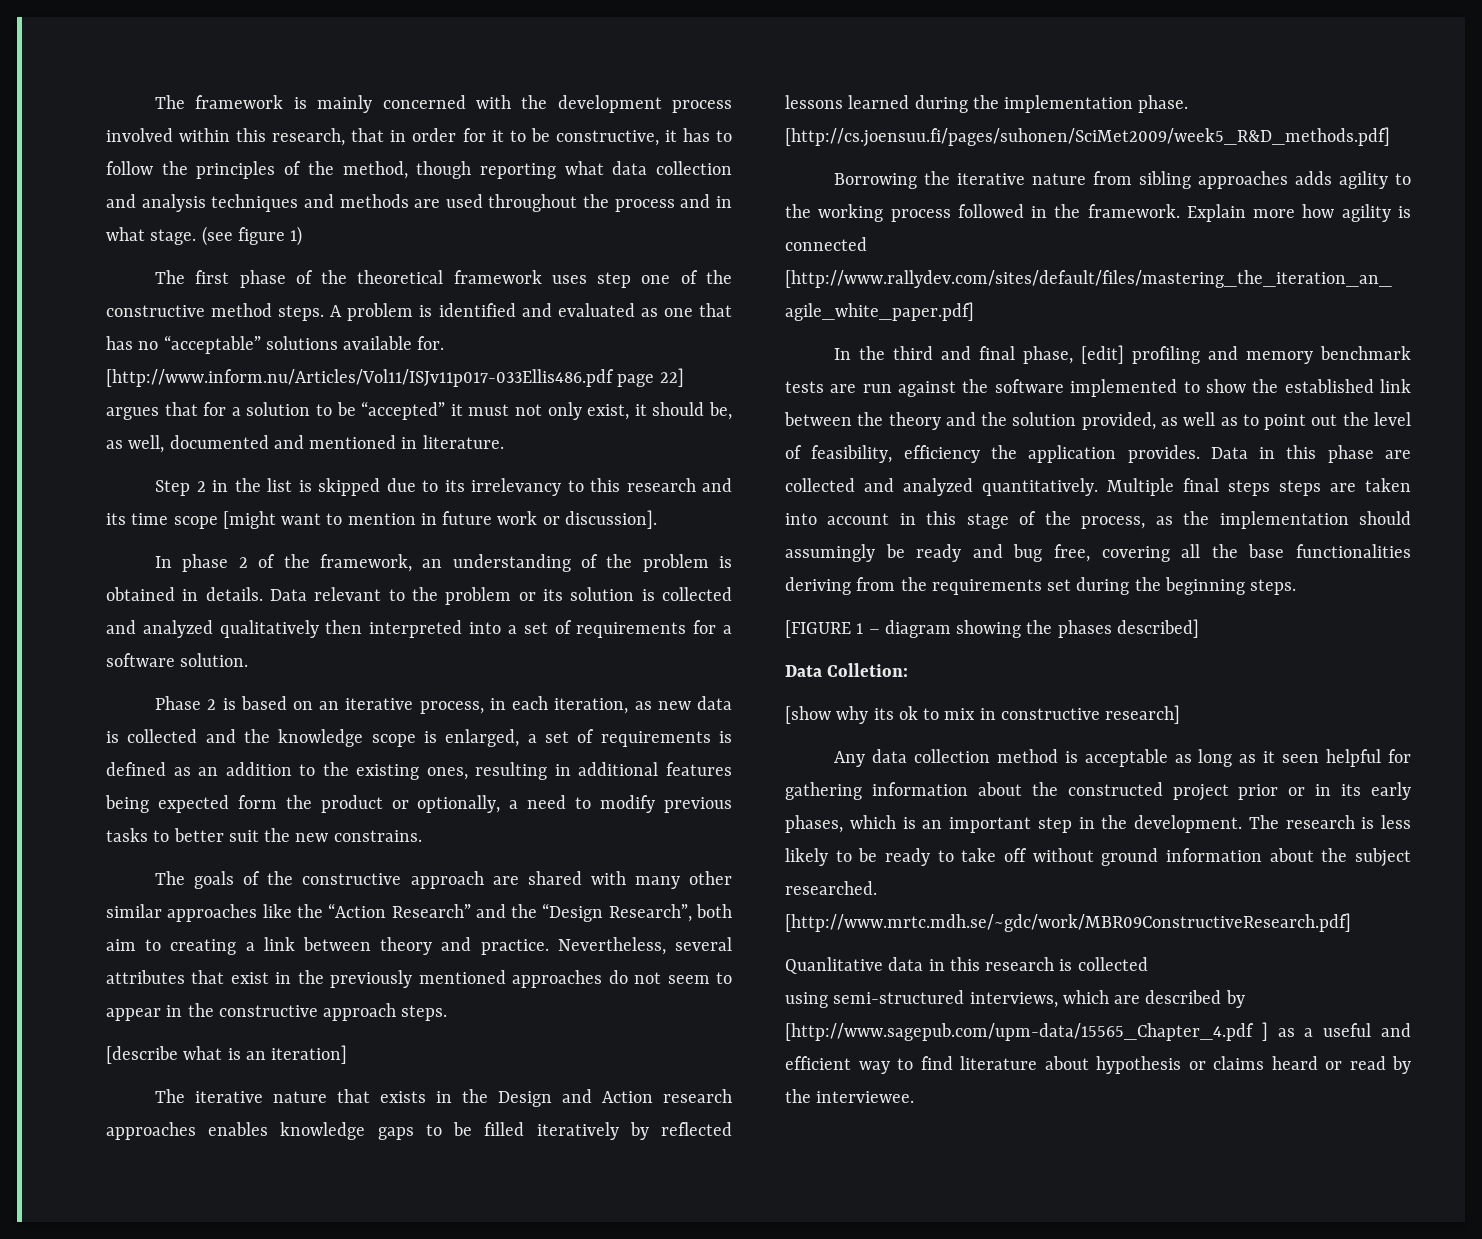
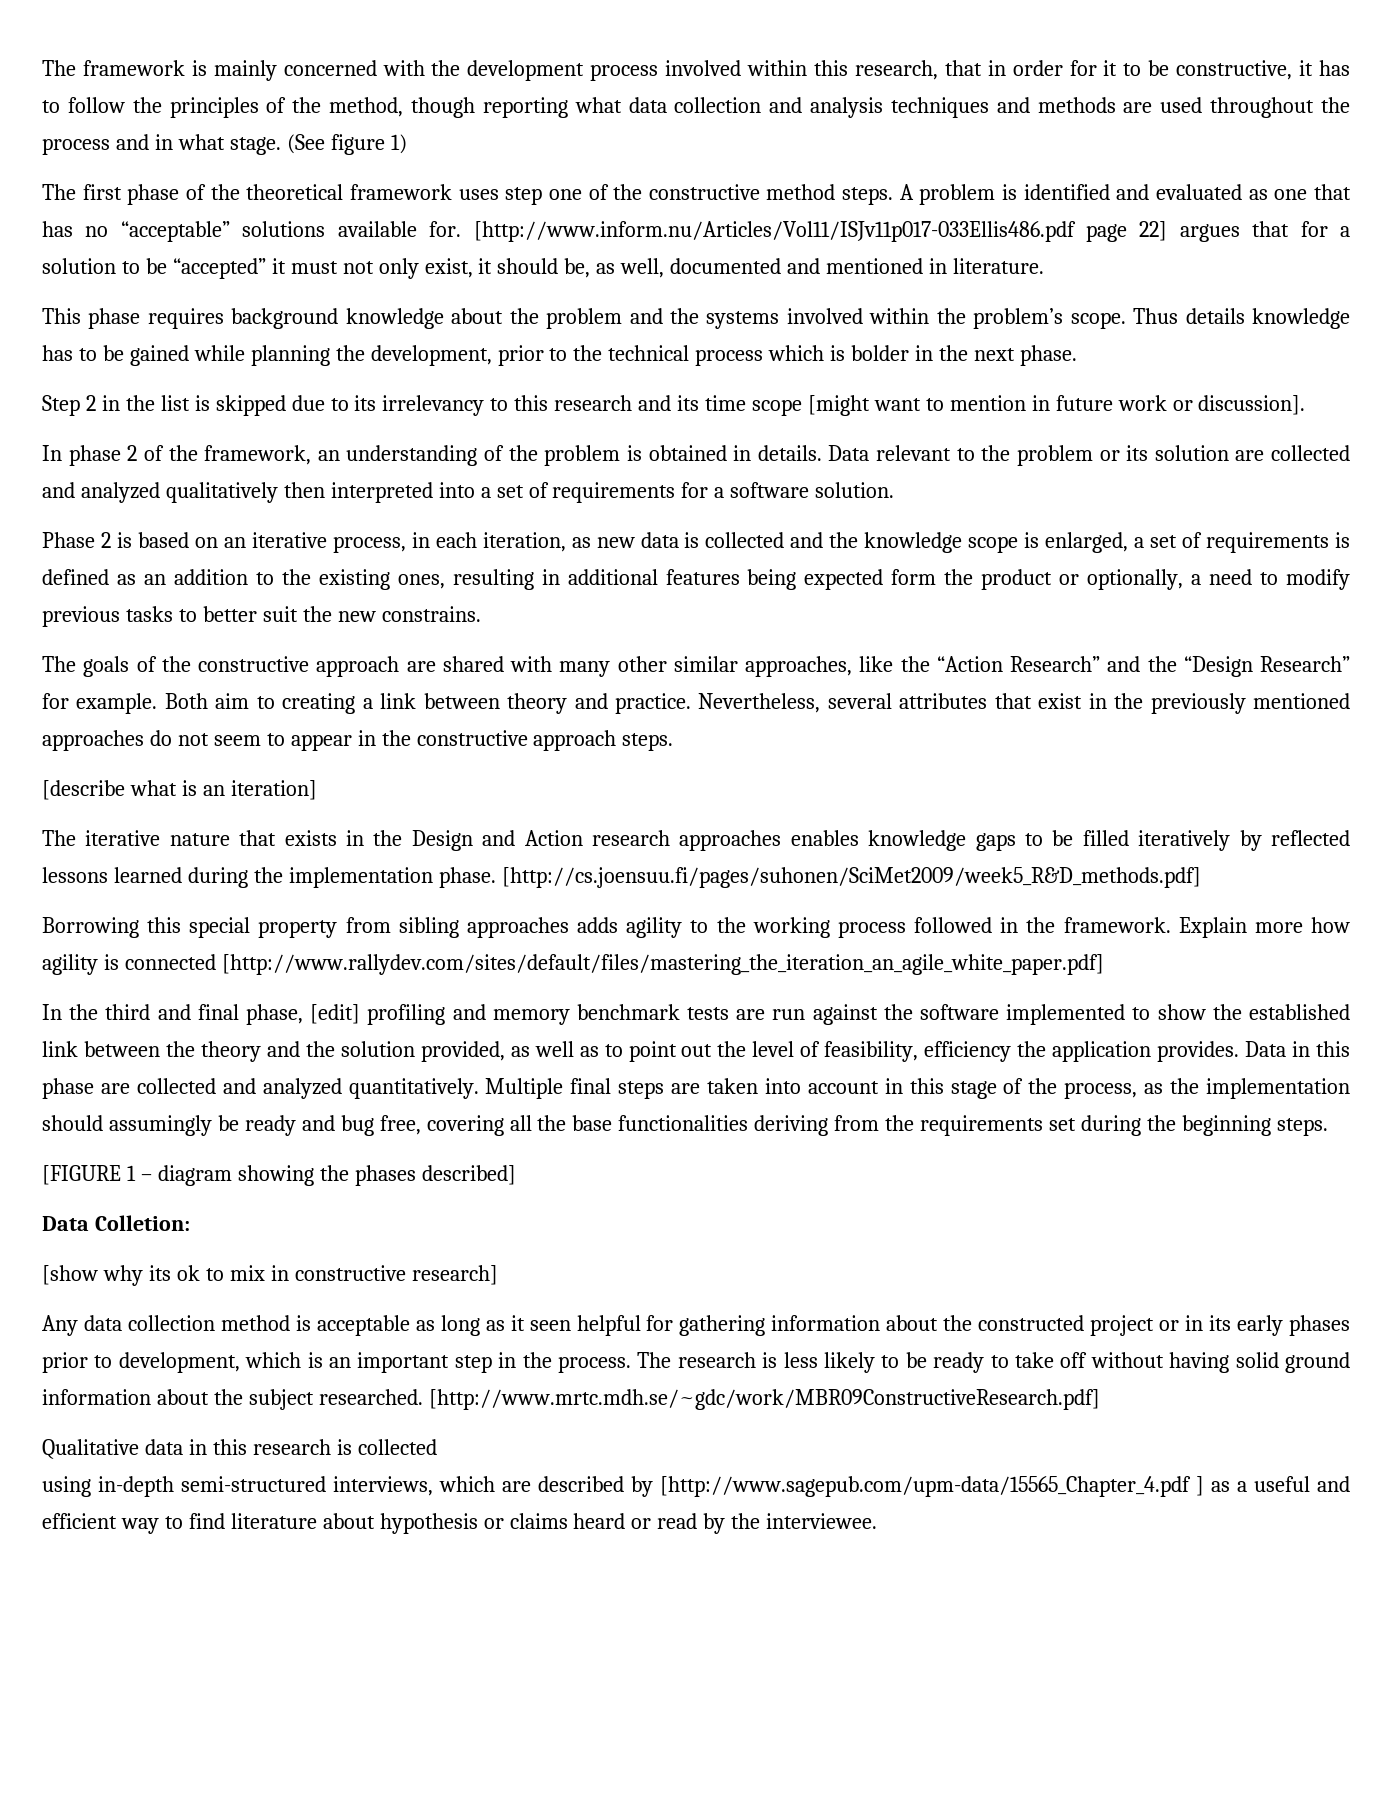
- (see figure 1)
+ (See figure 1)
+ This phase requires background knowledge about the problem and the systems involved within the problem’s scope. Thus details knowledge has to be gained while planning the development, prior to the technical process which is bolder in the next phase.
- Data relevant to the problem or its solution is collected and analyzed qualitatively then interpreted into a set of requirements for a software solution.
+ Data relevant to the problem or its solution are collected and analyzed qualitatively then interpreted into a set of requirements for a software solution.
- The goals of the constructive approach are shared with many other similar approaches like the “Action Research” and the “Design Research”, both aim to creating a link between theory and practice.
+ The goals of the constructive approach are shared with many other similar approaches, like the “Action Research” and the “Design Research” for example. Both aim to creating a link between theory and practice.
- Borrowing the iterative nature from sibling approaches adds agility to the working process followed in the framework.
+ Borrowing this special property from sibling approaches adds agility to the working process followed in the framework.
- Multiple final steps steps are taken into account in this stage of the process, as the implementation should assumingly be ready and bug free, covering all the base functionalities deriving from the requirements set during the beginning steps.
+ Multiple final steps are taken into account in this stage of the process, as the implementation should assumingly be ready and bug free, covering all the base functionalities deriving from the requirements set during the beginning steps.
- Any data collection method is acceptable as long as it seen helpful for gathering information about the constructed project prior or in its early phases, which is an important step in the development.
+ Any data collection method is acceptable as long as it seen helpful for gathering information about the constructed project or in its early phases prior to development, which is an important step in the process.
- The research is less likely to be ready to take off without ground information about the subject researched.
+ The research is less likely to be ready to take off without having solid ground information about the subject researched.
- Quanlitative data in this research is collected
+ Qualitative data in this research is collected
- using semi-structured interviews, which are described by [http://www.sagepub.com/upm-data/15565_Chapter_4.pdf ] as a useful and efficient way to find literature about hypothesis or claims heard or read by the interviewee.
+ using in-depth semi-structured interviews, which are described by [http://www.sagepub.com/upm-data/15565_Chapter_4.pdf ] as a useful and efficient way to find literature about hypothesis or claims heard or read by the interviewee.

